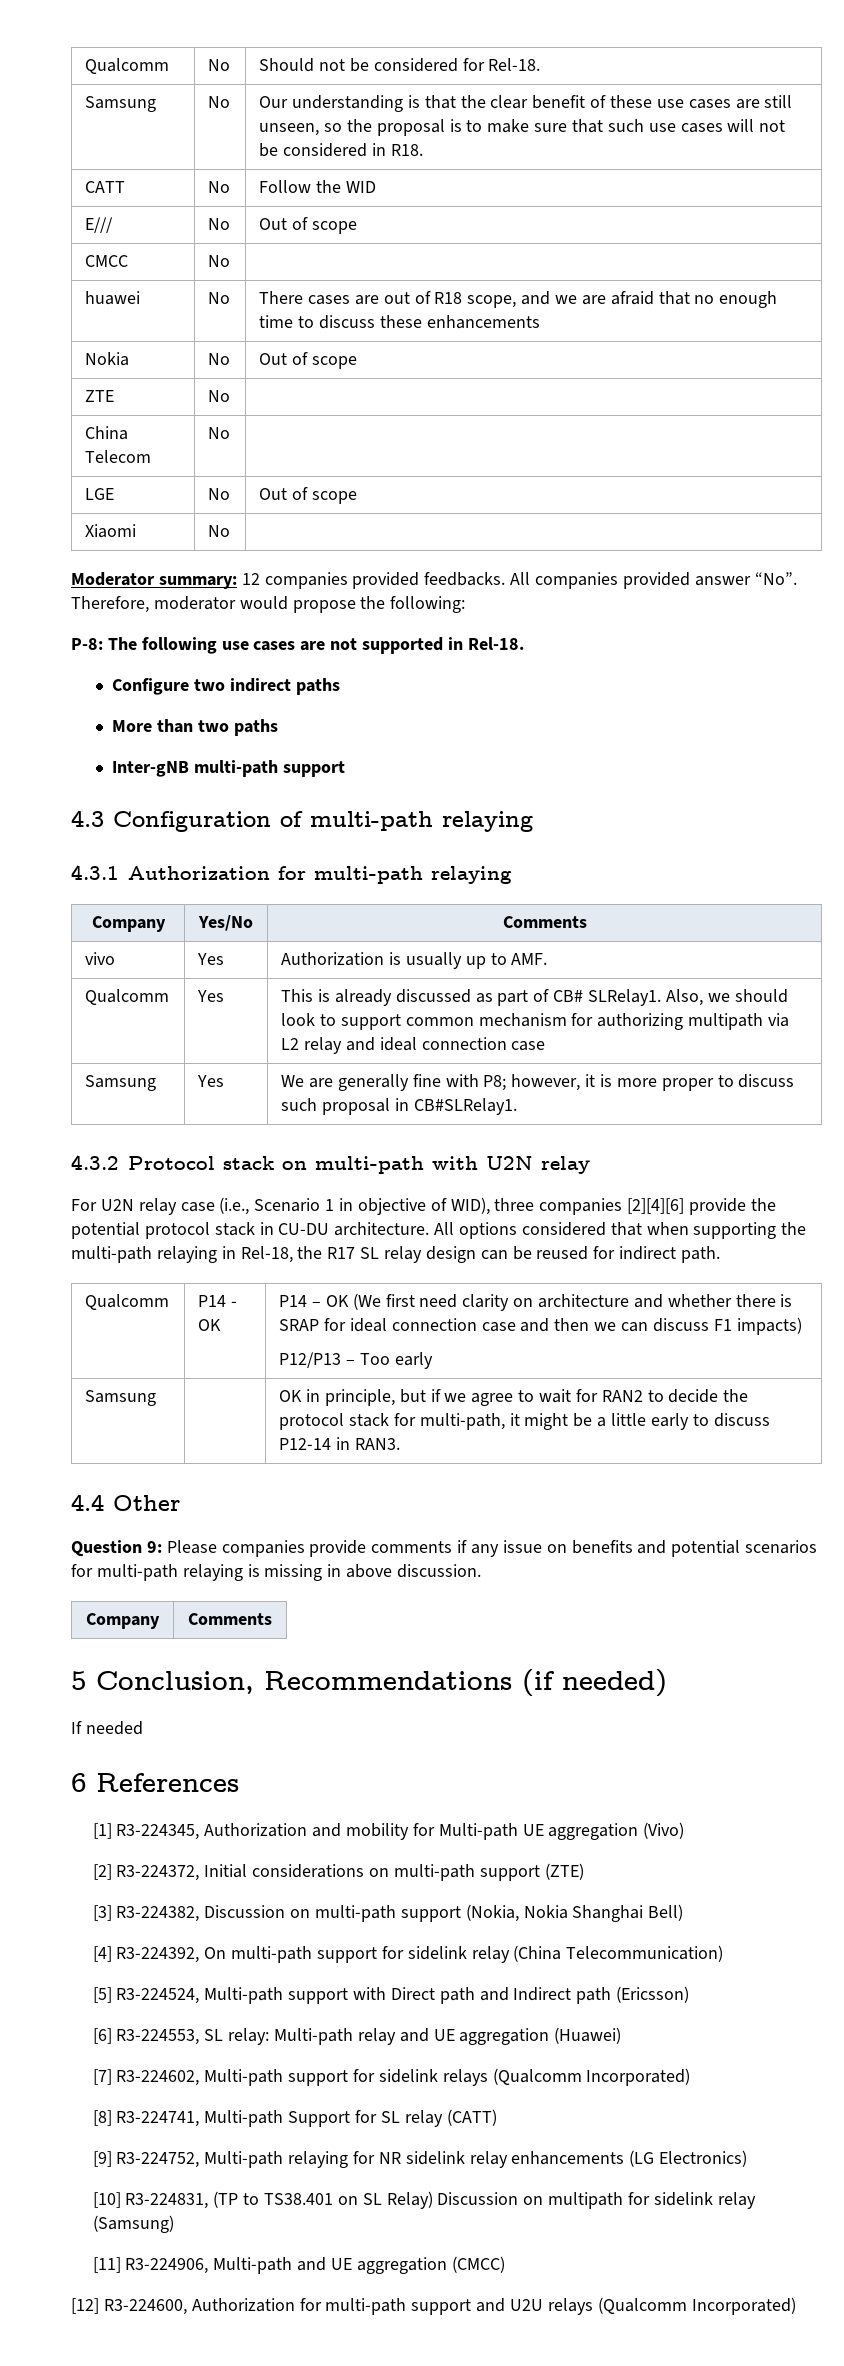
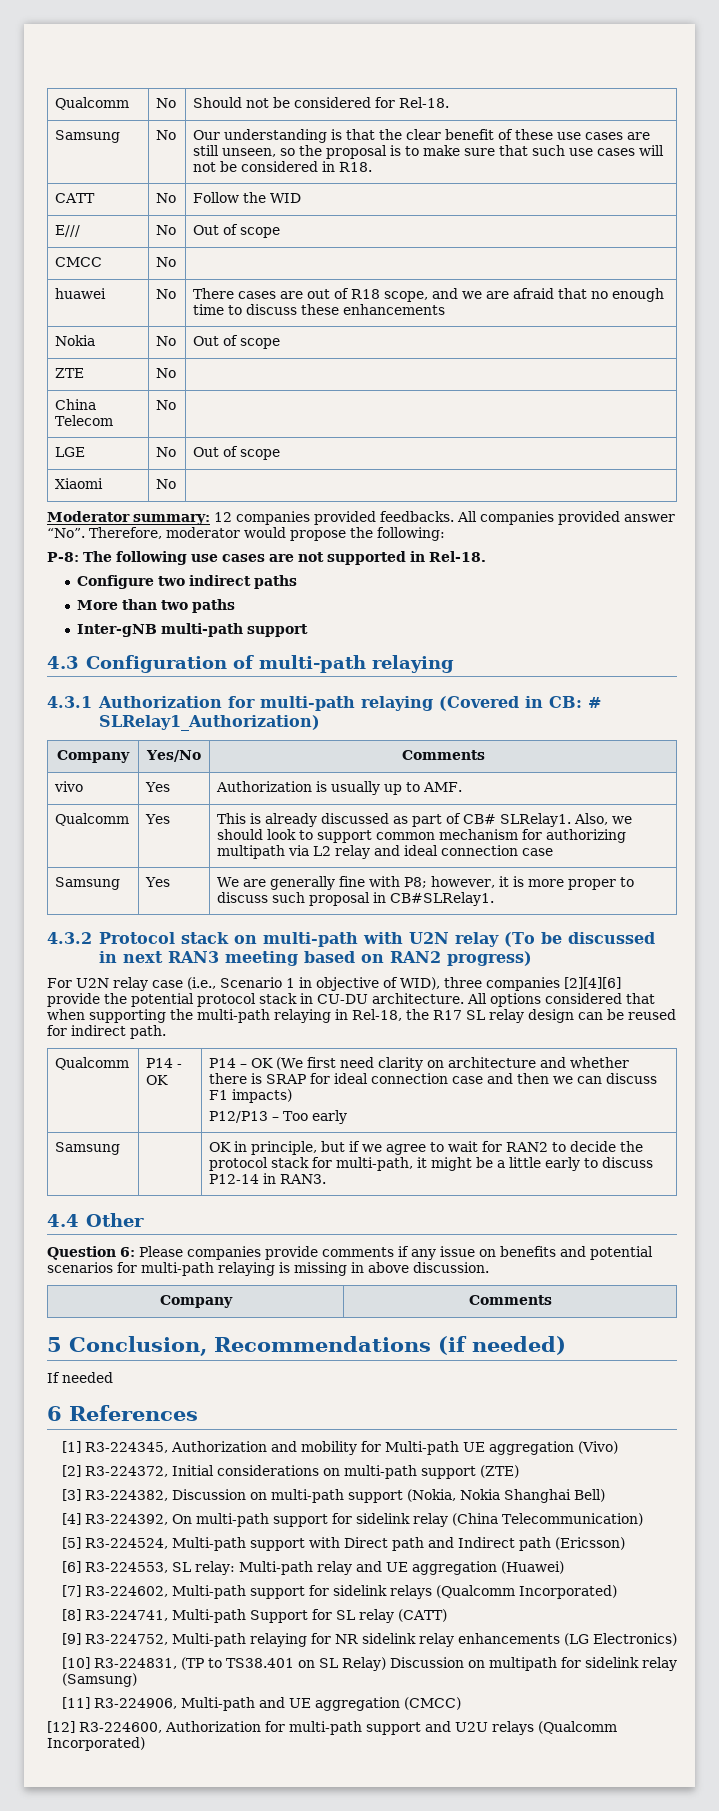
- 4.3.1 Authorization for multi-path relaying
+ 4.3.1 Authorization for multi-path relaying (Covered in CB: # SLRelay1_Authorization)
- 4.3.2 Protocol stack on multi-path with U2N relay
+ 4.3.2 Protocol stack on multi-path with U2N relay (To be discussed in next RAN3 meeting based on RAN2 progress)
- Question 9: Please companies provide comments if any issue on benefits and potential scenarios for multi-path relaying is missing in above discussion.
+ Question 6: Please companies provide comments if any issue on benefits and potential scenarios for multi-path relaying is missing in above discussion.

